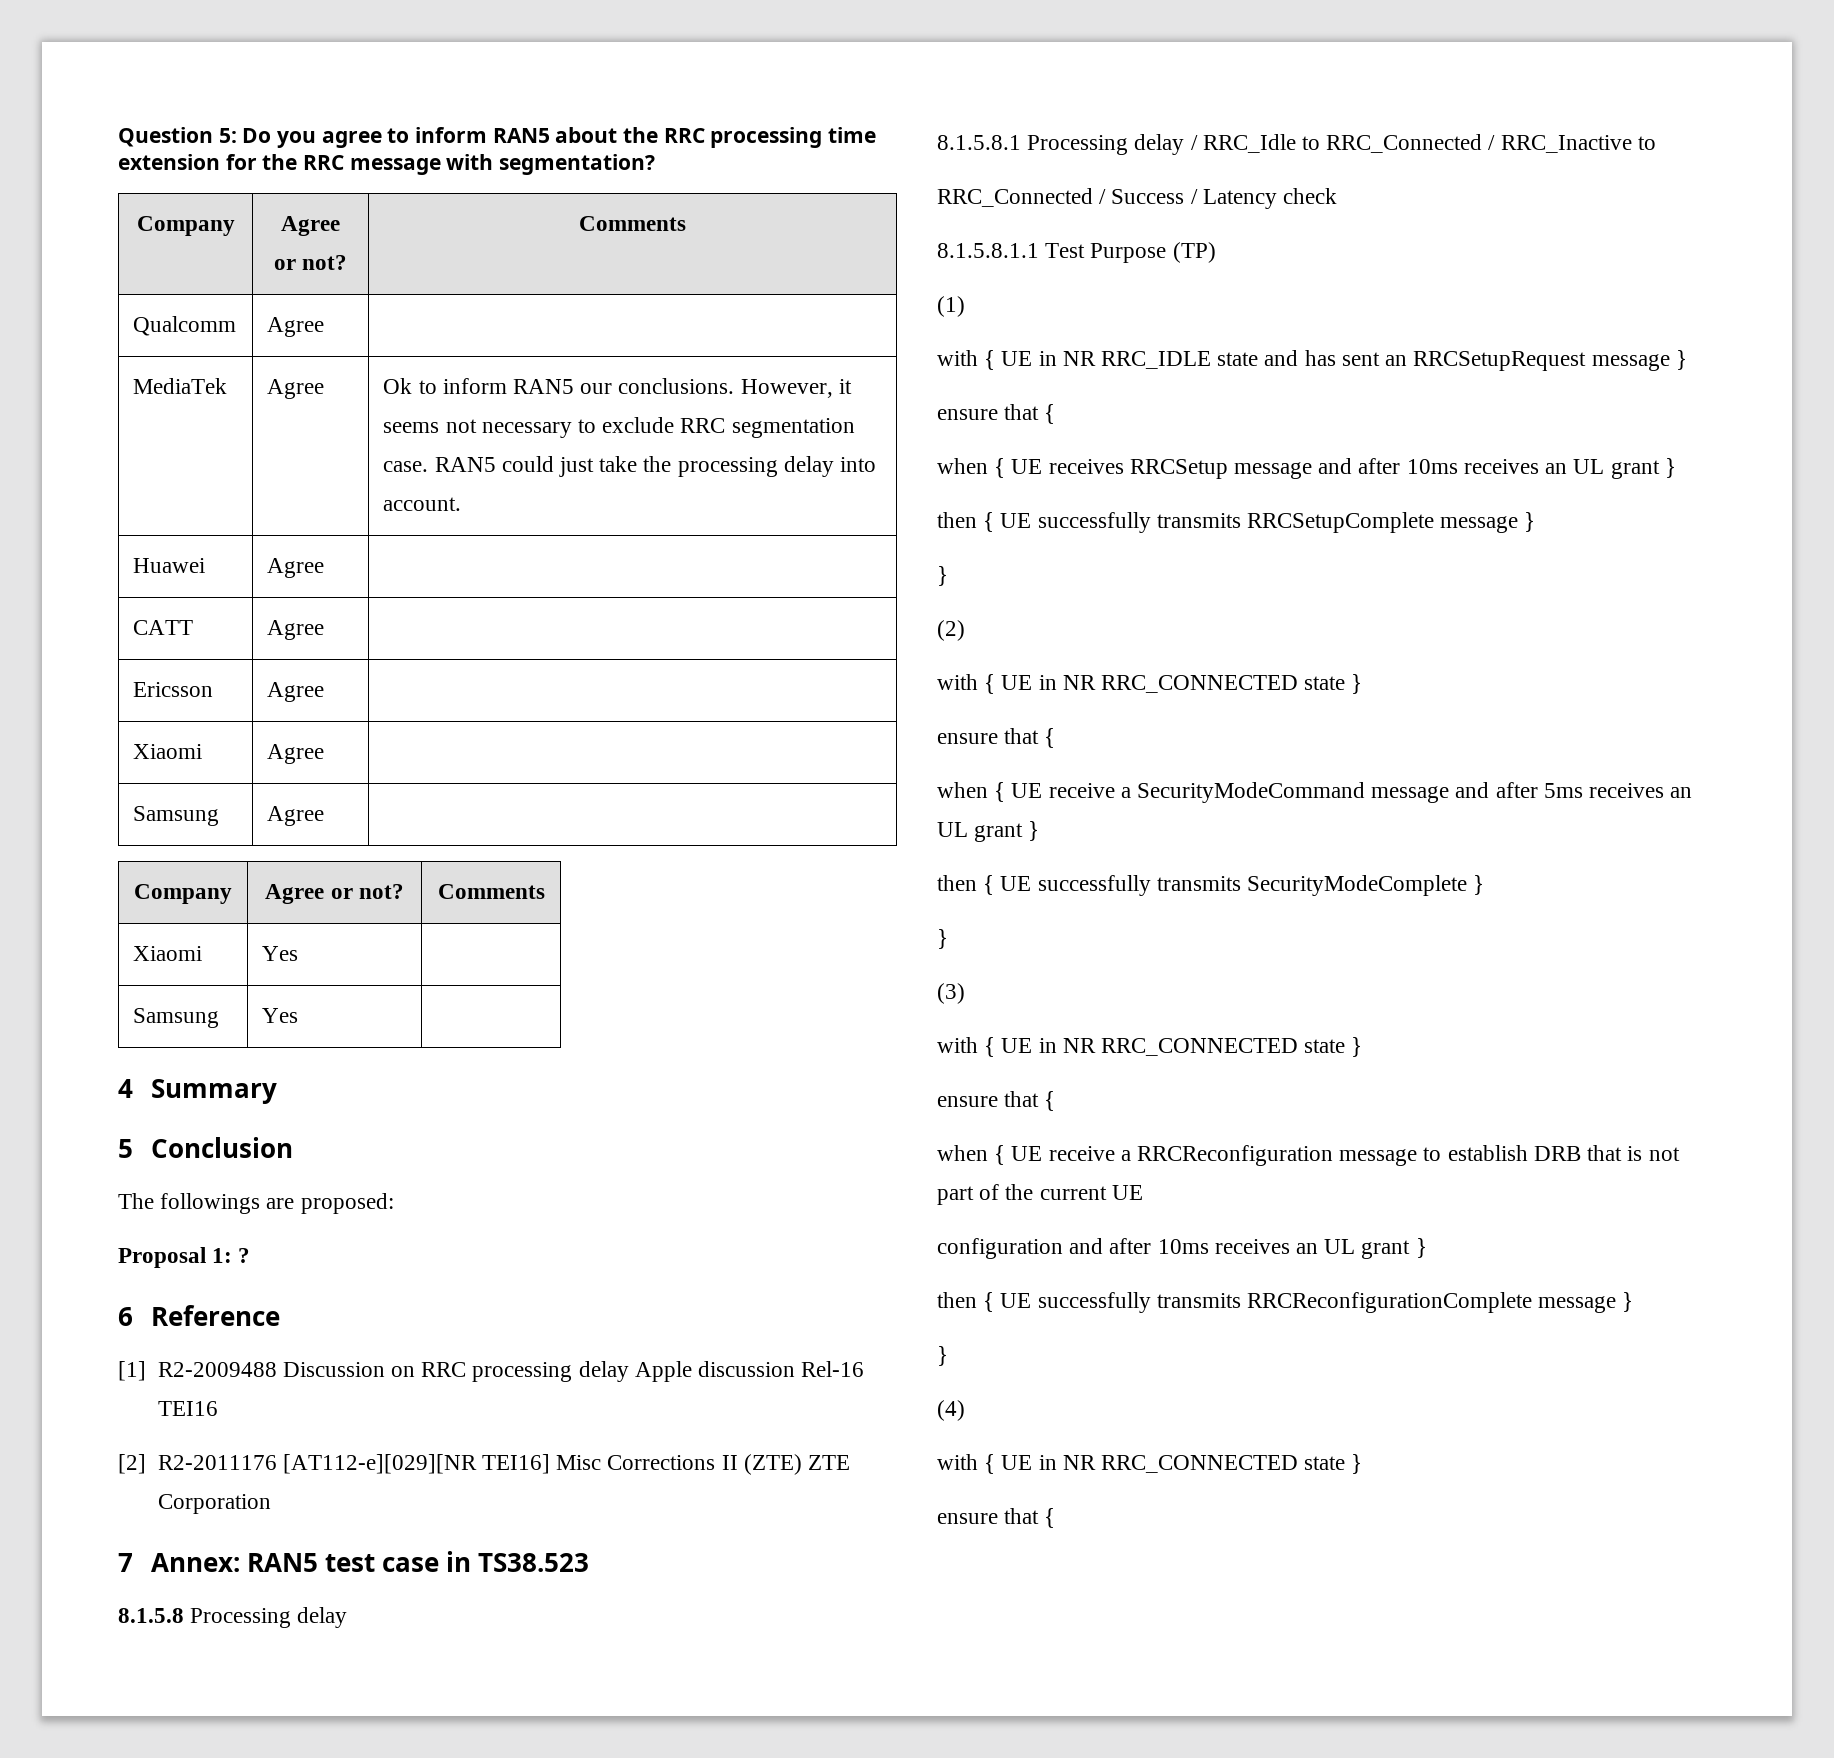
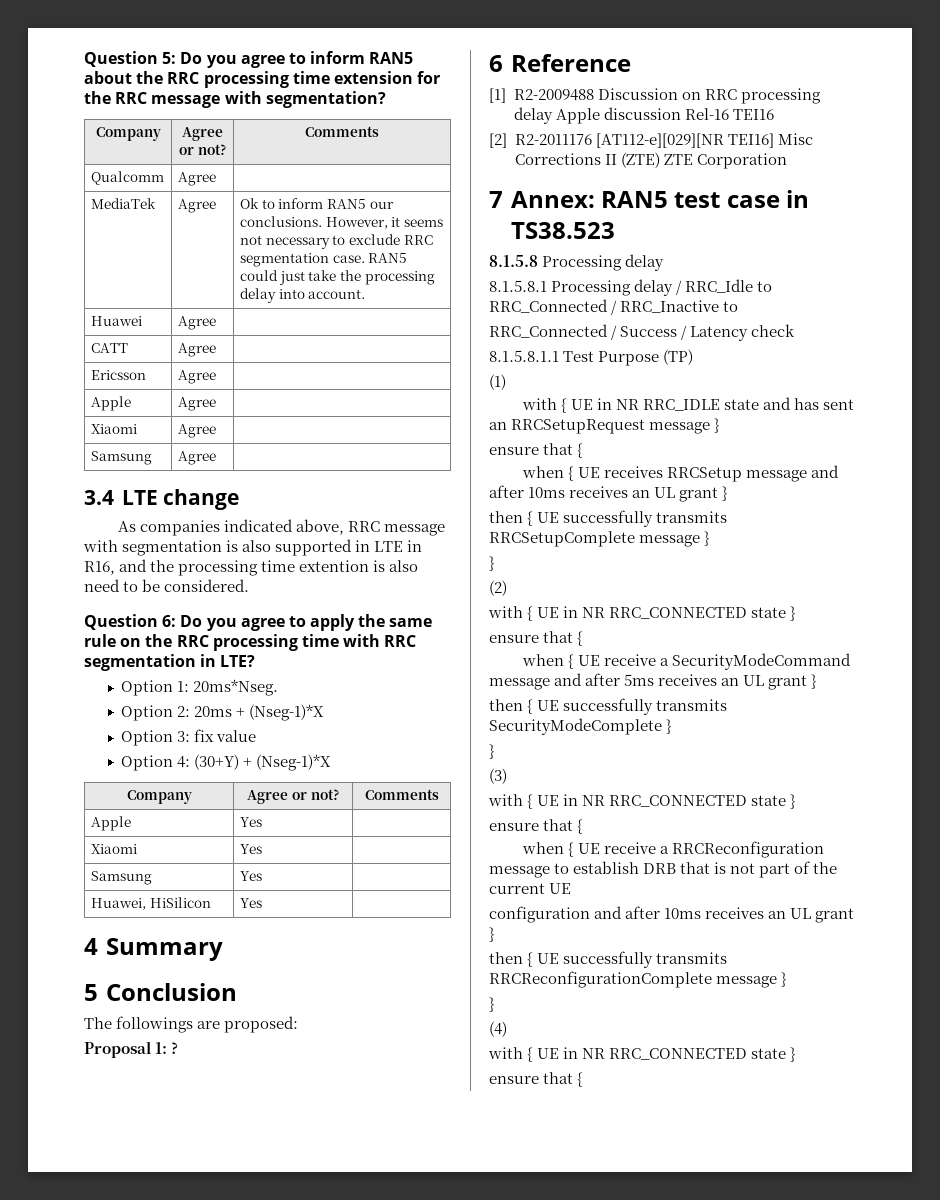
+ Apple | Agree |
  Samsung | Agree |
+ 3.4 LTE change
+ As companies indicated above, RRC message with segmentation is also supported in LTE in R16, and the processing time extention is also need to be considered.
+ Question 6: Do you agree to apply the same rule on the RRC processing time with RRC segmentation in LTE?
+ Option 1: 20ms*Nseg.
+ Option 2: 20ms + (Nseg-1)*X
+ Option 3: fix value
+ Option 4: (30+Y) + (Nseg-1)*X
  Company | Agree or not? | Comments
+ Apple | Yes |
+ Huawei, HiSilicon | Yes |

